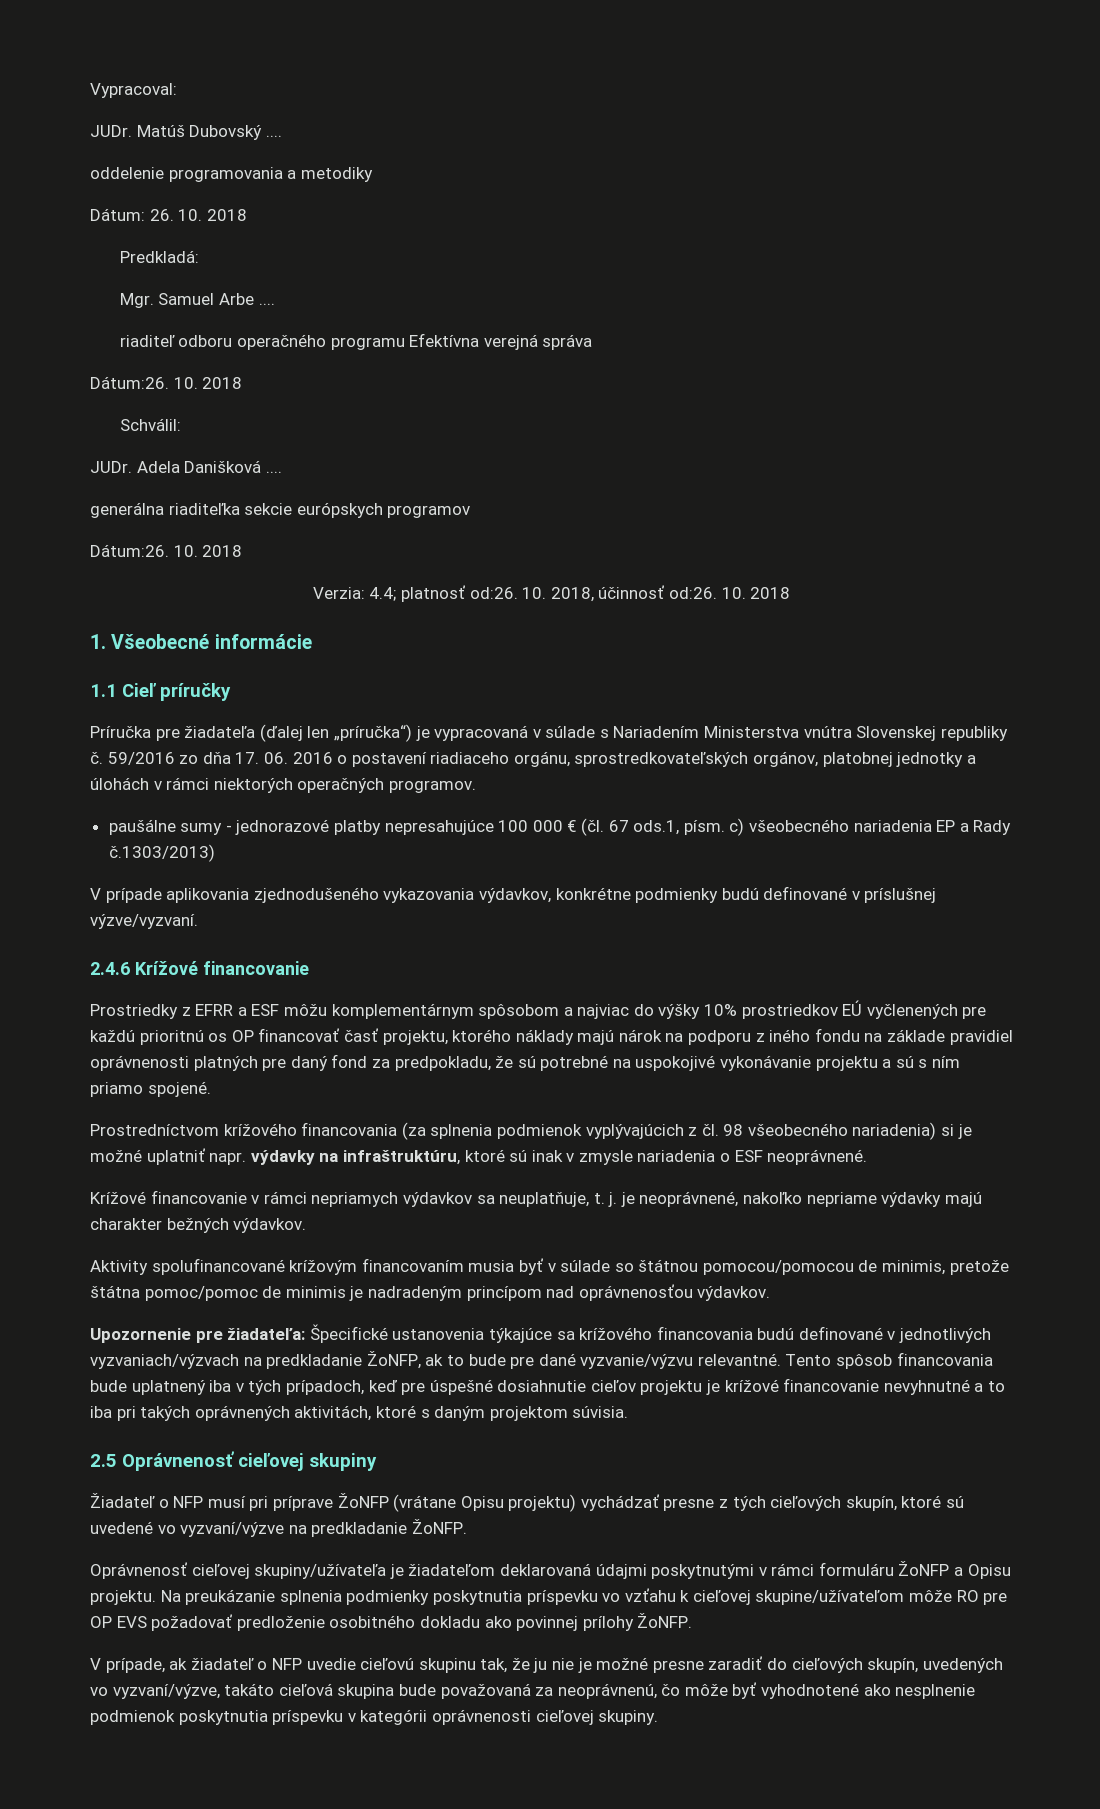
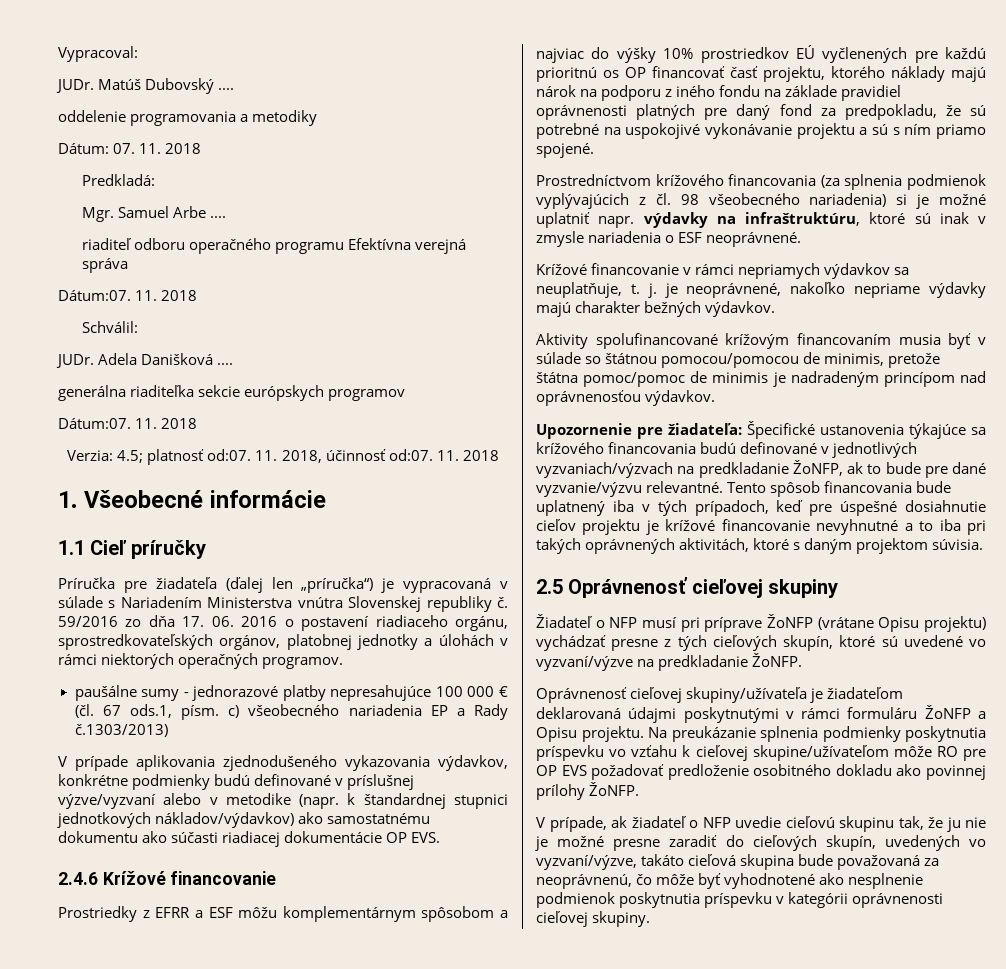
- Dátum: 26. 10. 2018
+ Dátum: 07. 11. 2018
  riaditeľ odboru operačného programu Efektívna verejná správa
- Dátum:26. 10. 2018
+ Dátum:07. 11. 2018
  generálna riaditeľka sekcie európskych programov
- Dátum:26. 10. 2018
+ Dátum:07. 11. 2018
- Verzia: 4.4; platnosť od:26. 10. 2018, účinnosť od:26. 10. 2018
+ Verzia: 4.5; platnosť od:07. 11. 2018, účinnosť od:07. 11. 2018
- V prípade aplikovania zjednodušeného vykazovania výdavkov, konkrétne podmienky budú definované v príslušnej výzve/vyzvaní.
+ V prípade aplikovania zjednodušeného vykazovania výdavkov, konkrétne podmienky budú definované v príslušnej výzve/vyzvaní alebo v metodike (napr. k štandardnej stupnici jednotkových nákladov/výdavkov) ako samostatnému dokumentu ako súčasti riadiacej dokumentácie OP EVS.

